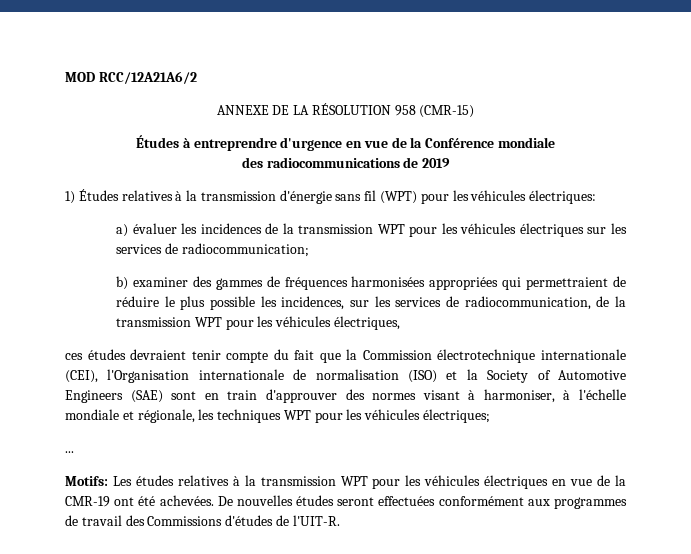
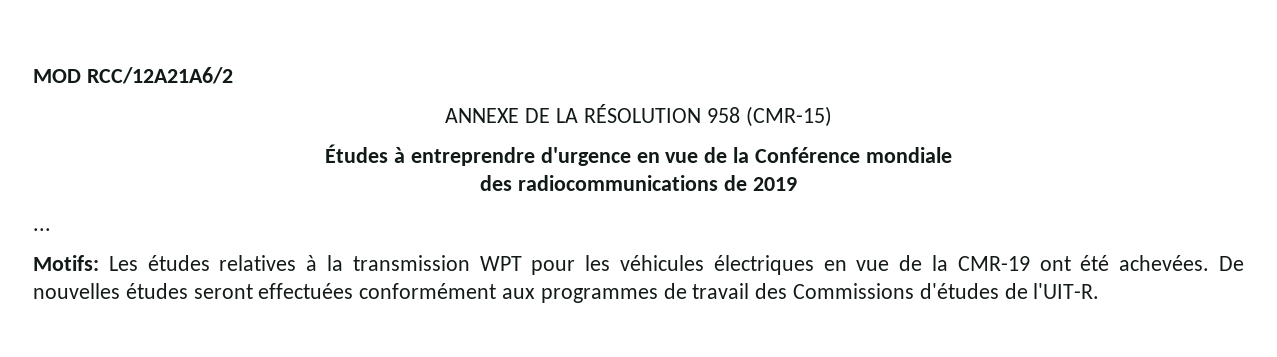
- 1) Études relatives à la transmission d'énergie sans fil (WPT) pour les véhicules électriques:
- a) évaluer les incidences de la transmission WPT pour les véhicules électriques sur les services de radiocommunication;
- b) examiner des gammes de fréquences harmonisées appropriées qui permettraient de réduire le plus possible les incidences, sur les services de radiocommunication, de la transmission WPT pour les véhicules électriques,
- ces études devraient tenir compte du fait que la Commission électrotechnique internationale (CEI), l'Organisation internationale de normalisation (ISO) et la Society of Automotive Engineers (SAE) sont en train d'approuver des normes visant à harmoniser, à l'échelle mondiale et régionale, les techniques WPT pour les véhicules électriques;

